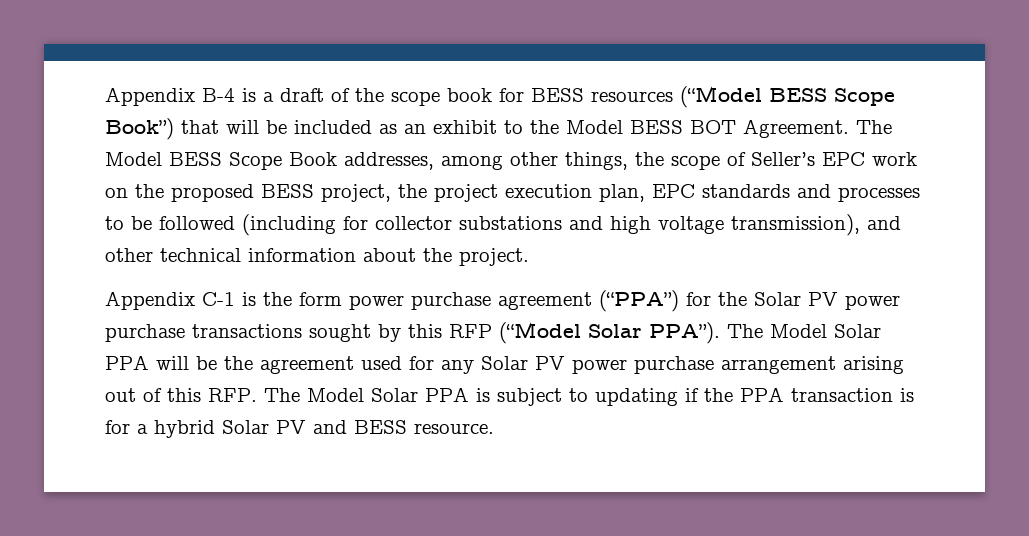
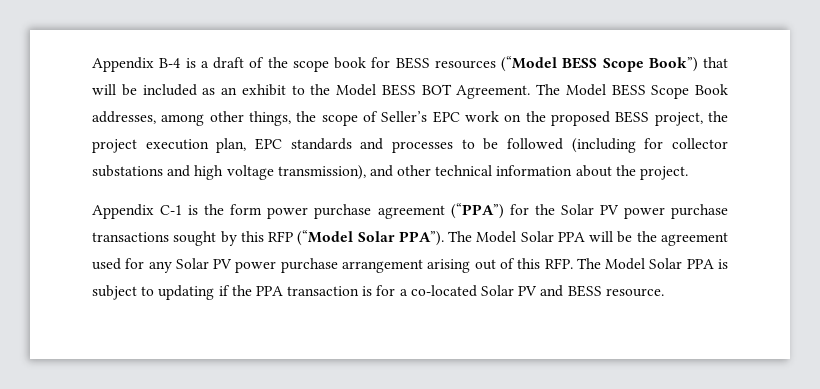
- The Model Solar PPA will be the agreement used for any Solar PV power purchase arrangement arising out of this RFP. The Model Solar PPA is subject to updating if the PPA transaction is for a hybrid Solar PV and BESS resource.
+ The Model Solar PPA will be the agreement used for any Solar PV power purchase arrangement arising out of this RFP. The Model Solar PPA is subject to updating if the PPA transaction is for a co-located Solar PV and BESS resource.

